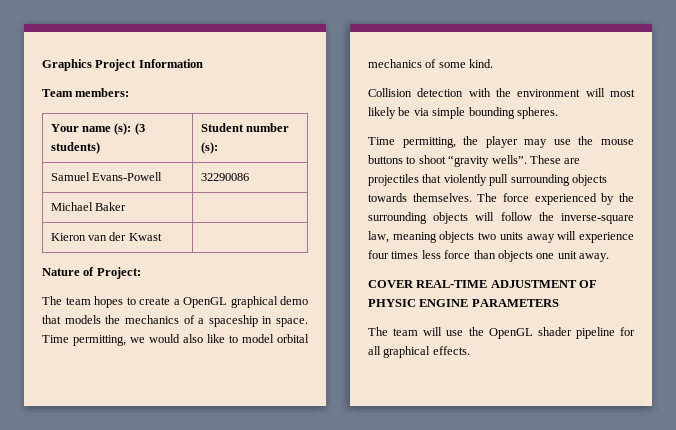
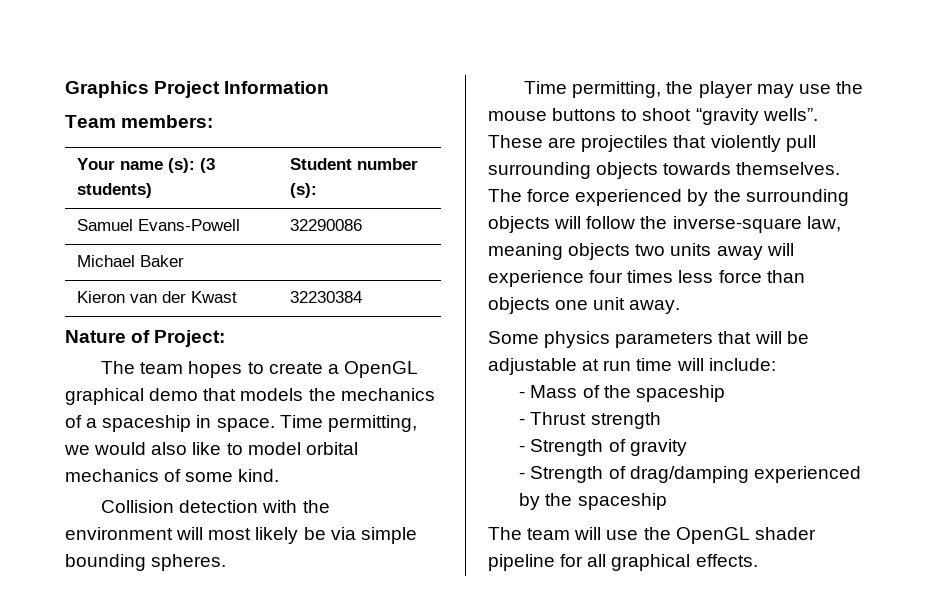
- Kieron van der Kwast |
+ Kieron van der Kwast | 32230384
- COVER REAL-TIME ADJUSTMENT OF PHYSIC ENGINE PARAMETERS
+ Some physics parameters that will be adjustable at run time will include:
+ - Mass of the spaceship
+ - Thrust strength
+ - Strength of gravity
+ - Strength of drag/damping experienced by the spaceship

